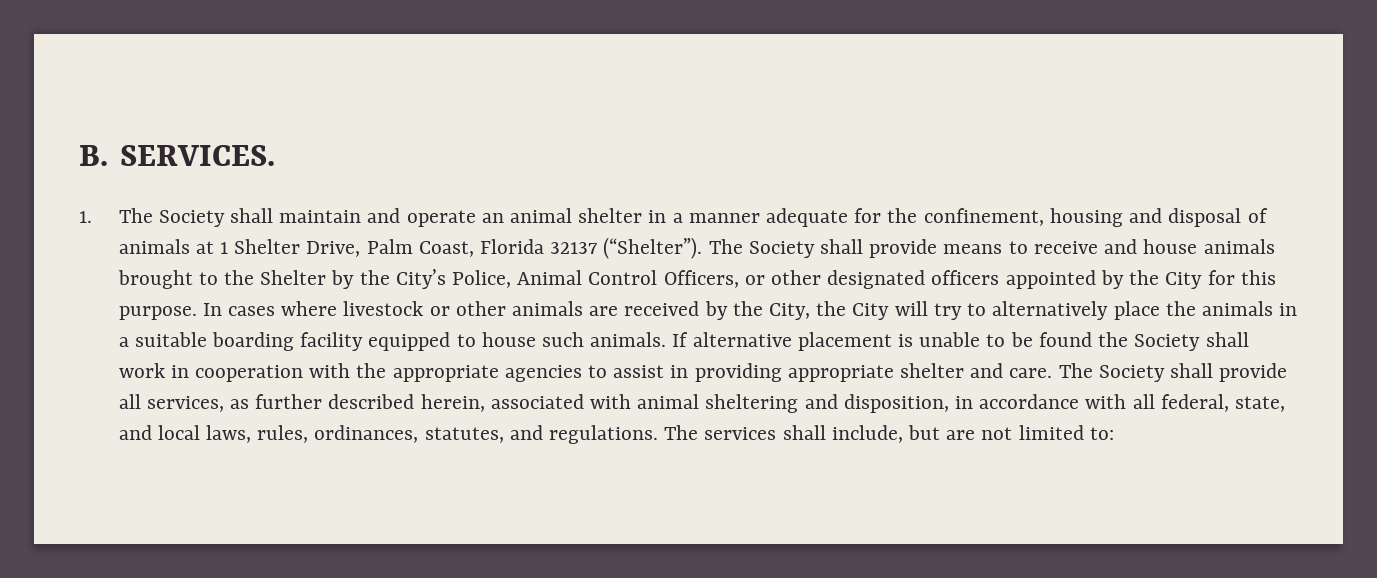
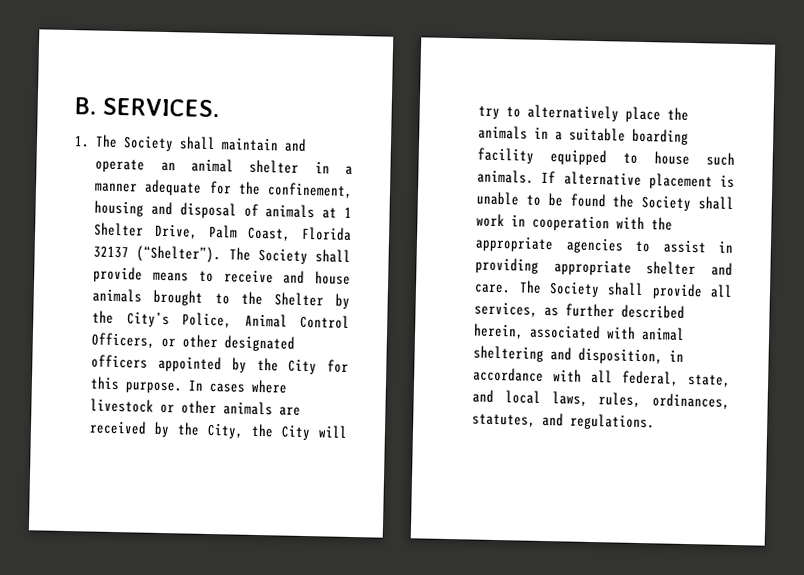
- The services shall include, but are not limited to:

